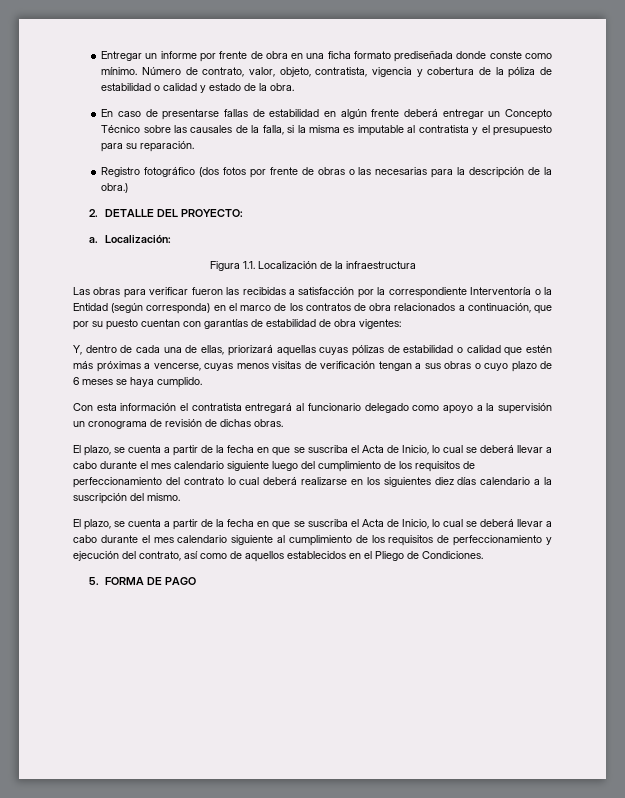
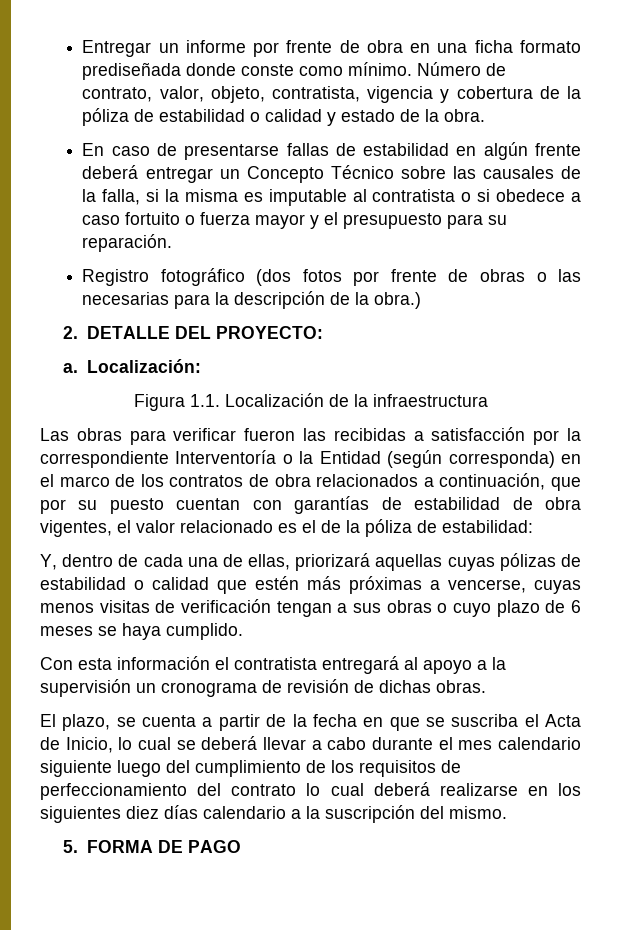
- En caso de presentarse fallas de estabilidad en algún frente deberá entregar un Concepto Técnico sobre las causales de la falla, si la misma es imputable al contratista y el presupuesto para su reparación.
+ En caso de presentarse fallas de estabilidad en algún frente deberá entregar un Concepto Técnico sobre las causales de la falla, si la misma es imputable al contratista o si obedece a caso fortuito o fuerza mayor y el presupuesto para su reparación.
- Las obras para verificar fueron las recibidas a satisfacción por la correspondiente Interventoría o la Entidad (según corresponda) en el marco de los contratos de obra relacionados a continuación, que por su puesto cuentan con garantías de estabilidad de obra vigentes:
+ Las obras para verificar fueron las recibidas a satisfacción por la correspondiente Interventoría o la Entidad (según corresponda) en el marco de los contratos de obra relacionados a continuación, que por su puesto cuentan con garantías de estabilidad de obra vigentes, el valor relacionado es el de la póliza de estabilidad:
- Con esta información el contratista entregará al funcionario delegado como apoyo a la supervisión un cronograma de revisión de dichas obras.
+ Con esta información el contratista entregará al apoyo a la supervisión un cronograma de revisión de dichas obras.
- El plazo, se cuenta a partir de la fecha en que se suscriba el Acta de Inicio, lo cual se deberá llevar a cabo durante el mes calendario siguiente al cumplimiento de los requisitos de perfeccionamiento y ejecución del contrato, así como de aquellos establecidos en el Pliego de Condiciones.

